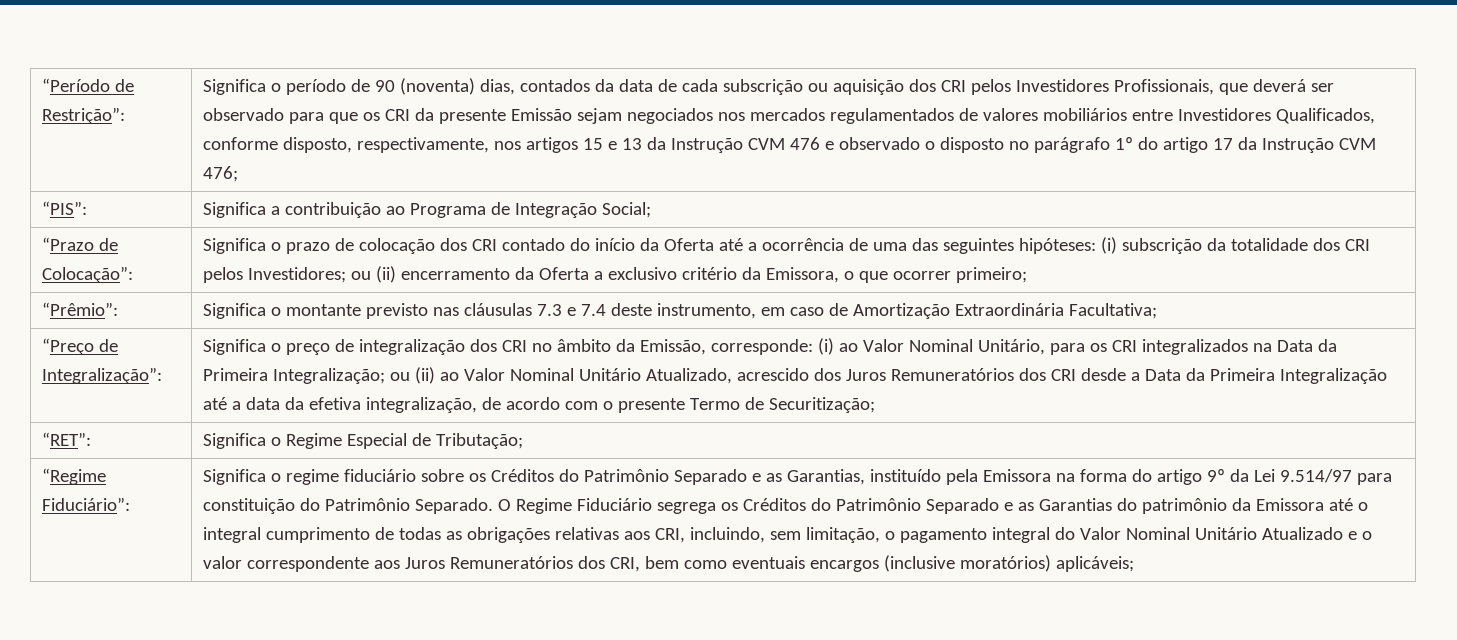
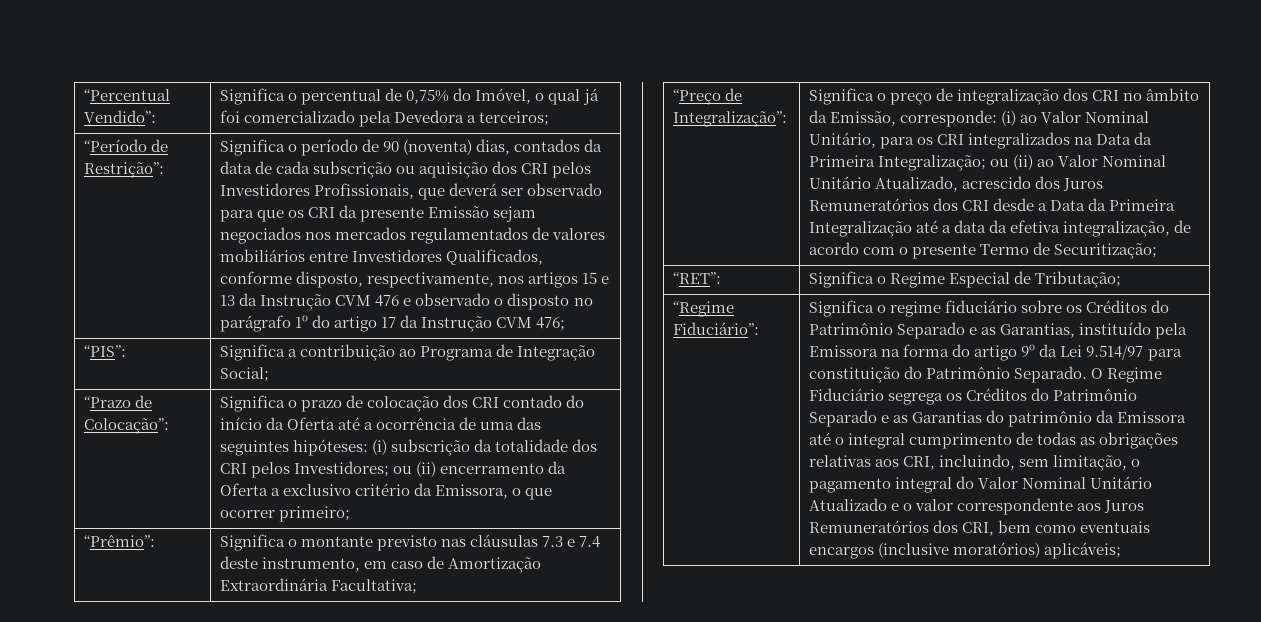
+ “Percentual Vendido”: | Significa o percentual de 0,75% do Imóvel, o qual já foi comercializado pela Devedora a terceiros;

